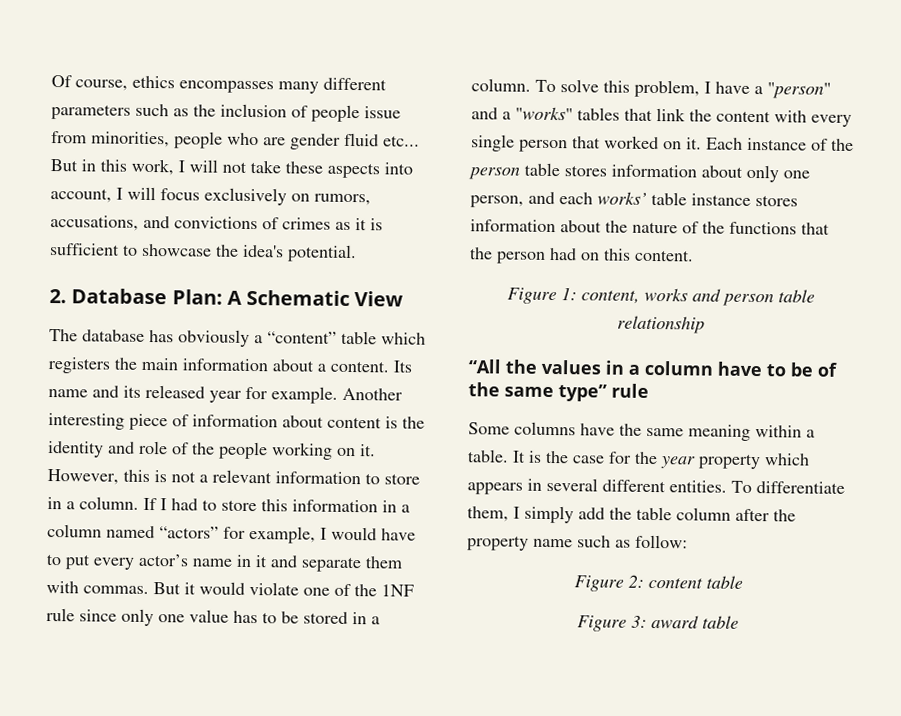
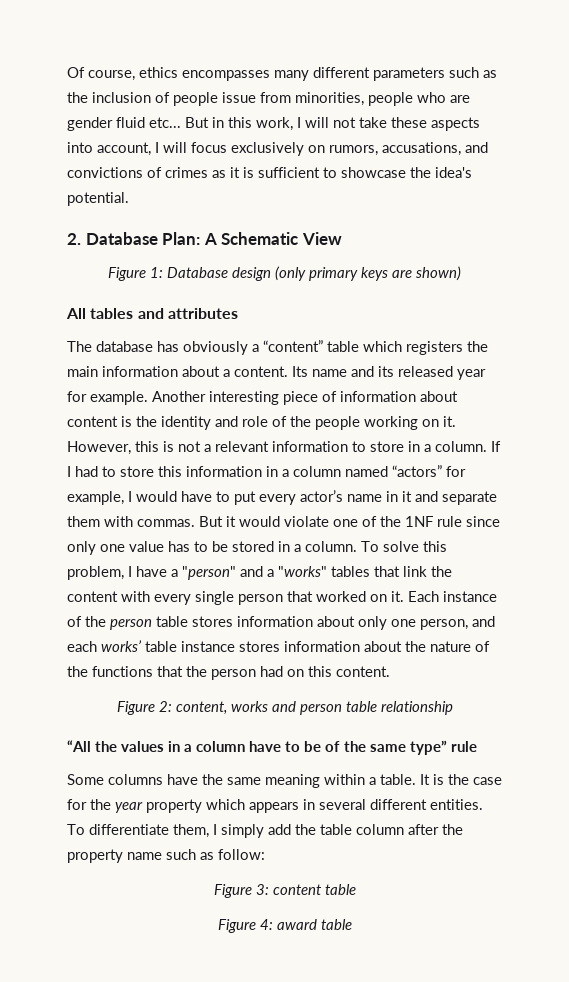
+ Figure 1: Database design (only primary keys are shown)
+ All tables and attributes
- Figure 1: content, works and person table relationship
+ Figure 2: content, works and person table relationship
- Figure 2: content table
+ Figure 3: content table
- Figure 3: award table
+ Figure 4: award table

